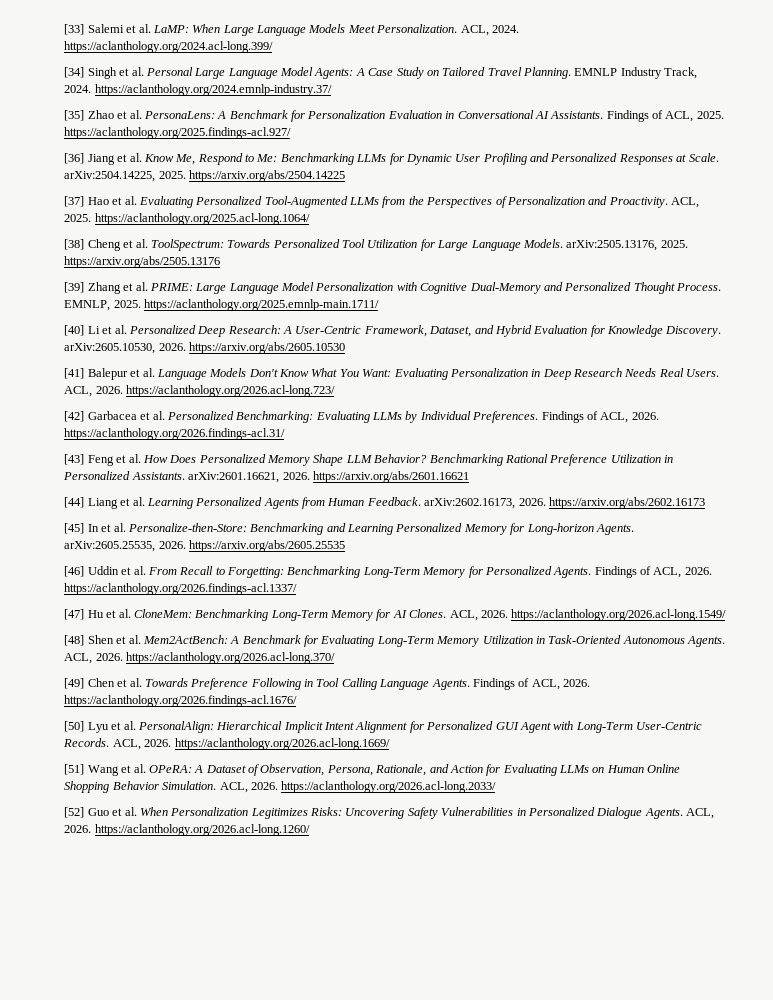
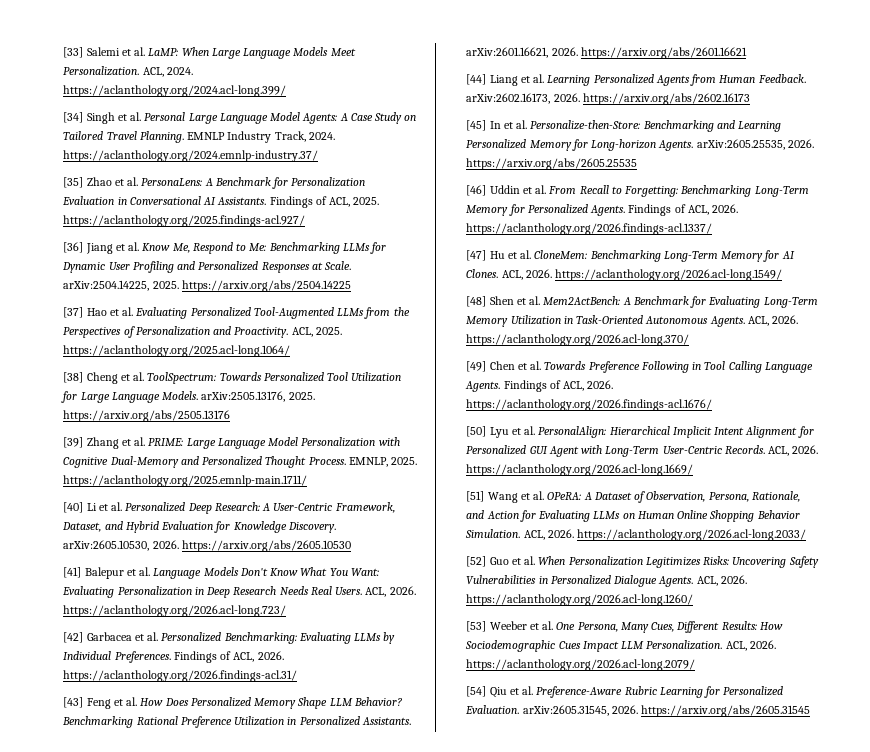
+ [53] Weeber et al. One Persona, Many Cues, Different Results: How Sociodemographic Cues Impact LLM Personalization. ACL, 2026. https://aclanthology.org/2026.acl-long.2079/
+ [54] Qiu et al. Preference-Aware Rubric Learning for Personalized Evaluation. arXiv:2605.31545, 2026. https://arxiv.org/abs/2605.31545

